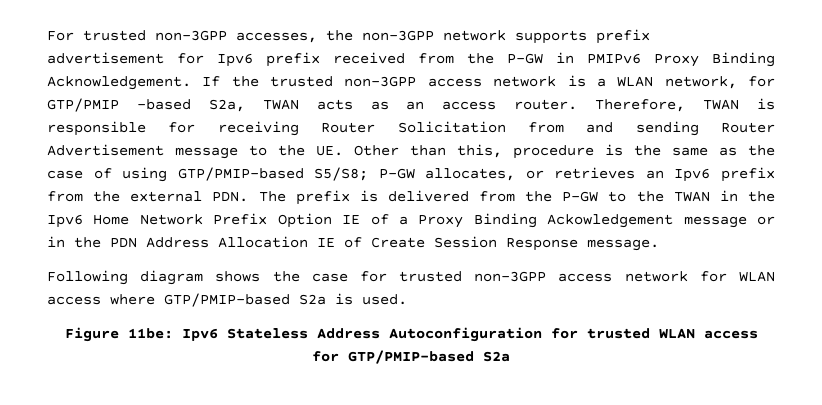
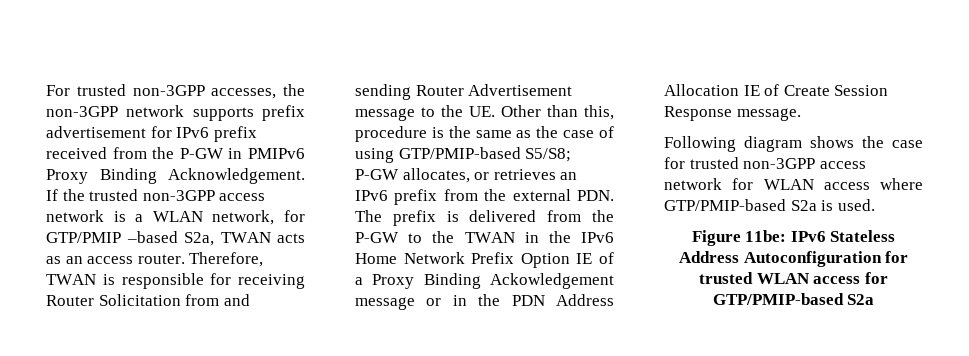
- For trusted non-3GPP accesses, the non-3GPP network supports prefix advertisement for Ipv6 prefix received from the P-GW in PMIPv6 Proxy Binding Acknowledgement.
+ For trusted non-3GPP accesses, the non-3GPP network supports prefix advertisement for IPv6 prefix received from the P-GW in PMIPv6 Proxy Binding Acknowledgement.
- P-GW allocates, or retrieves an Ipv6 prefix from the external PDN. The prefix is delivered from the P-GW to the TWAN in the Ipv6 Home Network Prefix Option IE of a Proxy Binding Ackowledgement message or in the PDN Address Allocation IE of Create Session Response message.
+ P-GW allocates, or retrieves an IPv6 prefix from the external PDN. The prefix is delivered from the P-GW to the TWAN in the IPv6 Home Network Prefix Option IE of a Proxy Binding Ackowledgement message or in the PDN Address Allocation IE of Create Session Response message.
- Figure 11be: Ipv6 Stateless Address Autoconfiguration for trusted WLAN access for GTP/PMIP-based S2a
+ Figure 11be: IPv6 Stateless Address Autoconfiguration for trusted WLAN access for GTP/PMIP-based S2a

